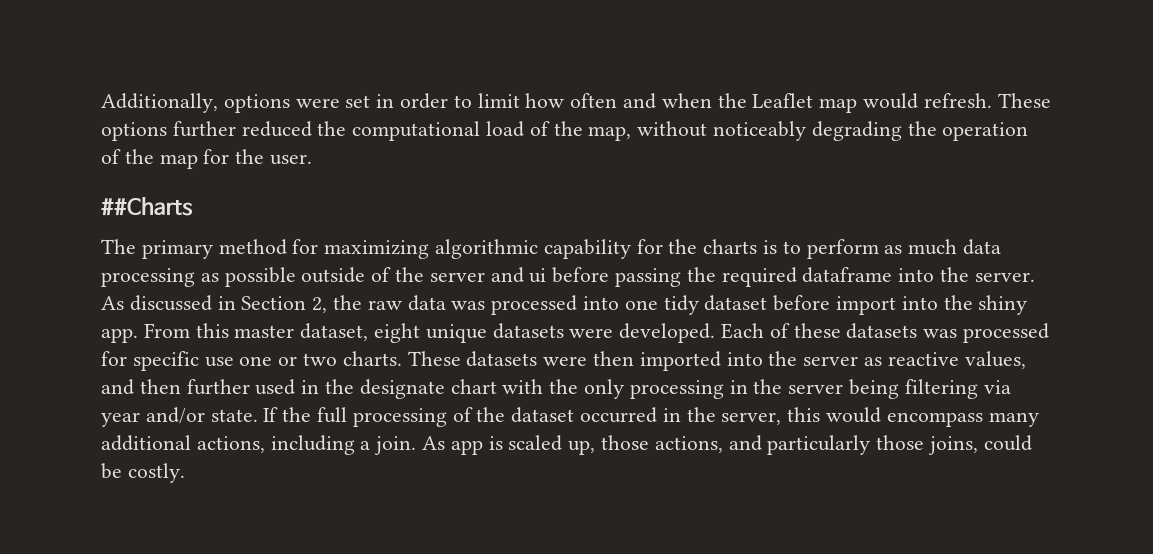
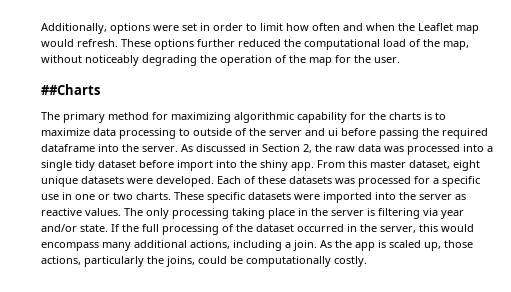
- The primary method for maximizing algorithmic capability for the charts is to perform as much data processing as possible outside of the server and ui before passing the required dataframe into the server.
+ The primary method for maximizing algorithmic capability for the charts is to maximize data processing to outside of the server and ui before passing the required dataframe into the server.
- As discussed in Section 2, the raw data was processed into one tidy dataset before import into the shiny app.
+ As discussed in Section 2, the raw data was processed into a single tidy dataset before import into the shiny app.
- Each of these datasets was processed for specific use one or two charts.
+ Each of these datasets was processed for a specific use in one or two charts.
- These datasets were then imported into the server as reactive values, and then further used in the designate chart with the only processing in the server being filtering via year and/or state.
+ These specific datasets were imported into the server as reactive values. The only processing taking place in the server is filtering via year and/or state.
- As app is scaled up, those actions, and particularly those joins, could be costly.
+ As the app is scaled up, those actions, particularly the joins, could be computationally costly.

